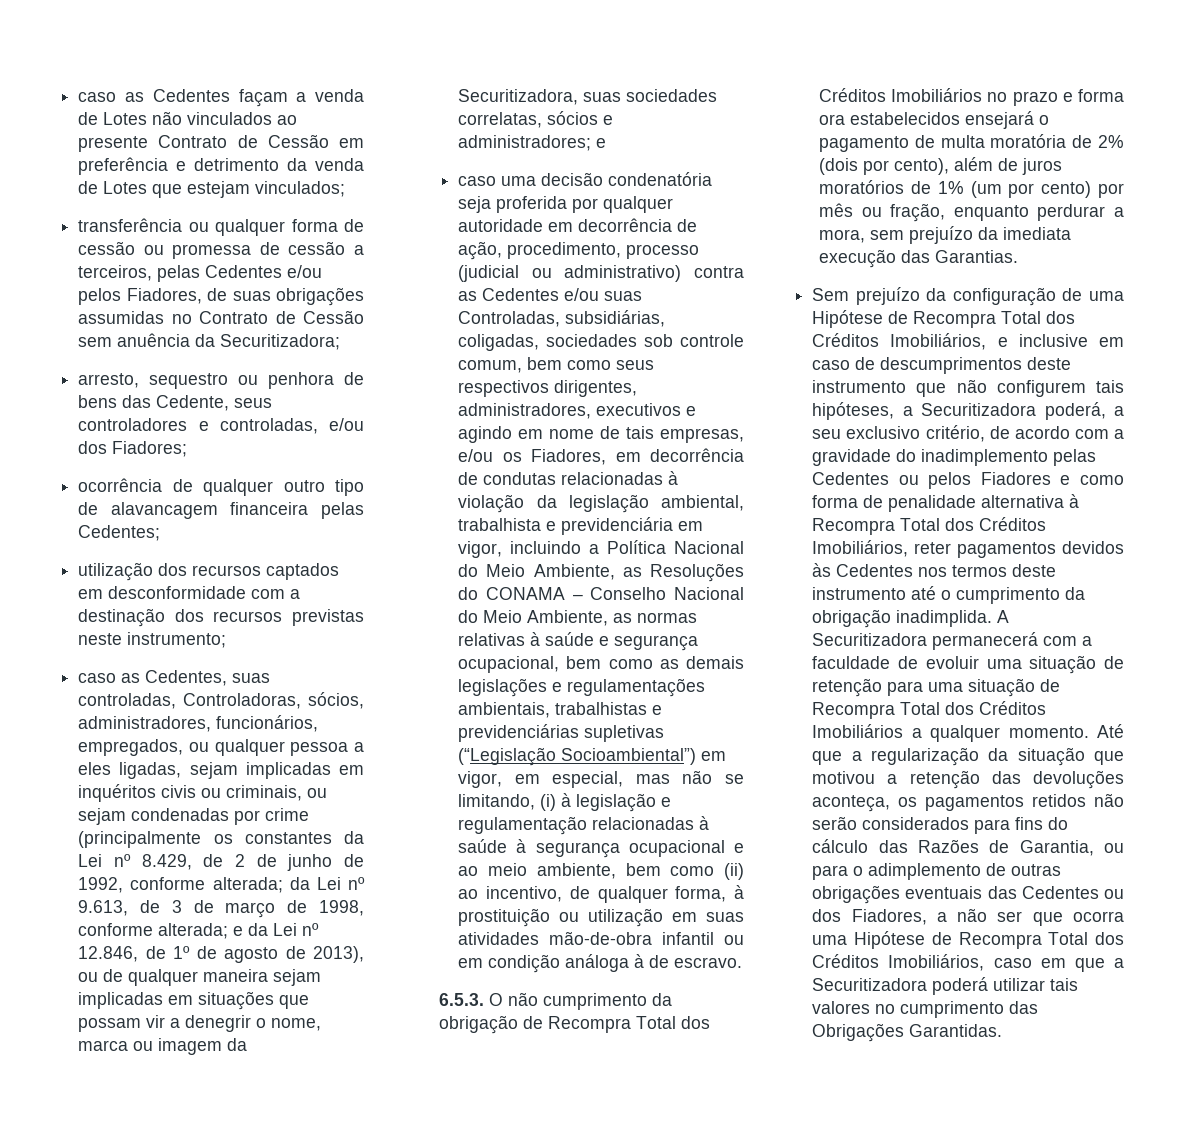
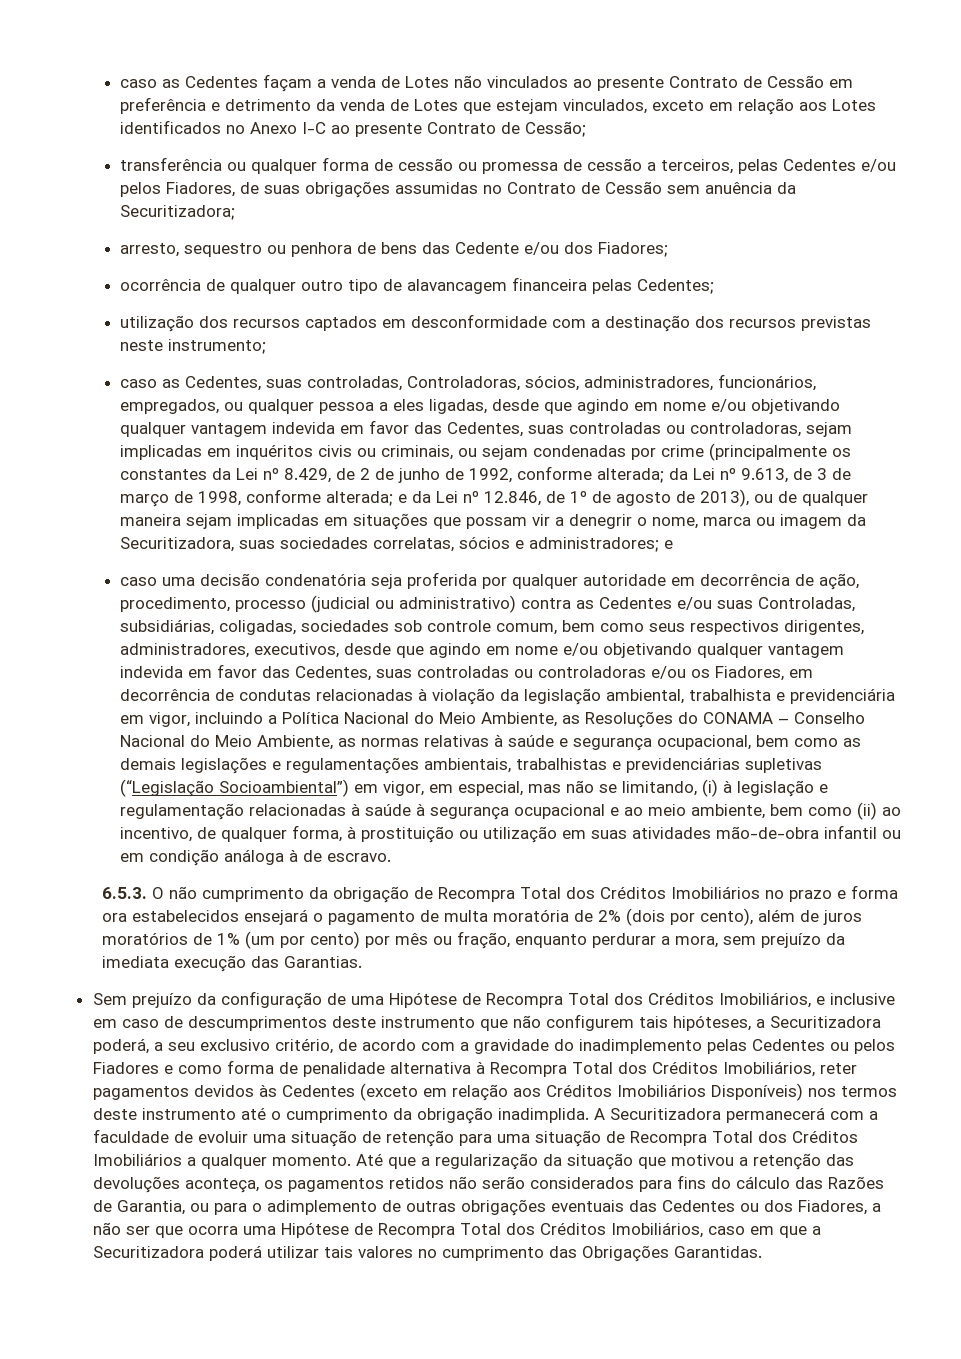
- caso as Cedentes façam a venda de Lotes não vinculados ao presente Contrato de Cessão em preferência e detrimento da venda de Lotes que estejam vinculados;
+ caso as Cedentes façam a venda de Lotes não vinculados ao presente Contrato de Cessão em preferência e detrimento da venda de Lotes que estejam vinculados, exceto em relação aos Lotes identificados no Anexo I-C ao presente Contrato de Cessão;
- arresto, sequestro ou penhora de bens das Cedente, seus controladores e controladas, e/ou dos Fiadores;
+ arresto, sequestro ou penhora de bens das Cedente e/ou dos Fiadores;
- caso as Cedentes, suas controladas, Controladoras, sócios, administradores, funcionários, empregados, ou qualquer pessoa a eles ligadas, sejam implicadas em inquéritos civis ou criminais, ou sejam condenadas por crime (principalmente os constantes da Lei nº 8.429, de 2 de junho de 1992, conforme alterada;
+ caso as Cedentes, suas controladas, Controladoras, sócios, administradores, funcionários, empregados, ou qualquer pessoa a eles ligadas, desde que agindo em nome e/ou objetivando qualquer vantagem indevida em favor das Cedentes, suas controladas ou controladoras, sejam implicadas em inquéritos civis ou criminais, ou sejam condenadas por crime (principalmente os constantes da Lei nº 8.429, de 2 de junho de 1992, conforme alterada;
- caso uma decisão condenatória seja proferida por qualquer autoridade em decorrência de ação, procedimento, processo (judicial ou administrativo) contra as Cedentes e/ou suas Controladas, subsidiárias, coligadas, sociedades sob controle comum, bem como seus respectivos dirigentes, administradores, executivos e agindo em nome de tais empresas, e/ou os Fiadores, em decorrência de condutas relacionadas à violação da legislação ambiental, trabalhista e previdenciária em vigor, incluindo a Política Nacional do Meio Ambiente, as Resoluções do CONAMA – Conselho Nacional do Meio Ambiente, as normas relativas à saúde e segurança ocupacional, bem como as demais legislações e regulamentações ambientais, trabalhistas e previdenciárias supletivas (“Legislação Socioambiental”) em vigor, em especial, mas não se limitando, (i) à legislação e regulamentação relacionadas à saúde à segurança ocupacional e ao meio ambiente, bem como (ii) ao incentivo, de qualquer forma, à prostituição ou utilização em suas atividades mão-de-obra infantil ou em condição análoga à de escravo.
+ caso uma decisão condenatória seja proferida por qualquer autoridade em decorrência de ação, procedimento, processo (judicial ou administrativo) contra as Cedentes e/ou suas Controladas, subsidiárias, coligadas, sociedades sob controle comum, bem como seus respectivos dirigentes, administradores, executivos, desde que agindo em nome e/ou objetivando qualquer vantagem indevida em favor das Cedentes, suas controladas ou controladoras e/ou os Fiadores, em decorrência de condutas relacionadas à violação da legislação ambiental, trabalhista e previdenciária em vigor, incluindo a Política Nacional do Meio Ambiente, as Resoluções do CONAMA – Conselho Nacional do Meio Ambiente, as normas relativas à saúde e segurança ocupacional, bem como as demais legislações e regulamentações ambientais, trabalhistas e previdenciárias supletivas (“Legislação Socioambiental”) em vigor, em especial, mas não se limitando, (i) à legislação e regulamentação relacionadas à saúde à segurança ocupacional e ao meio ambiente, bem como (ii) ao incentivo, de qualquer forma, à prostituição ou utilização em suas atividades mão-de-obra infantil ou em condição análoga à de escravo.
- Sem prejuízo da configuração de uma Hipótese de Recompra Total dos Créditos Imobiliários, e inclusive em caso de descumprimentos deste instrumento que não configurem tais hipóteses, a Securitizadora poderá, a seu exclusivo critério, de acordo com a gravidade do inadimplemento pelas Cedentes ou pelos Fiadores e como forma de penalidade alternativa à Recompra Total dos Créditos Imobiliários, reter pagamentos devidos às Cedentes nos termos deste instrumento até o cumprimento da obrigação inadimplida.
+ Sem prejuízo da configuração de uma Hipótese de Recompra Total dos Créditos Imobiliários, e inclusive em caso de descumprimentos deste instrumento que não configurem tais hipóteses, a Securitizadora poderá, a seu exclusivo critério, de acordo com a gravidade do inadimplemento pelas Cedentes ou pelos Fiadores e como forma de penalidade alternativa à Recompra Total dos Créditos Imobiliários, reter pagamentos devidos às Cedentes (exceto em relação aos Créditos Imobiliários Disponíveis) nos termos deste instrumento até o cumprimento da obrigação inadimplida.

